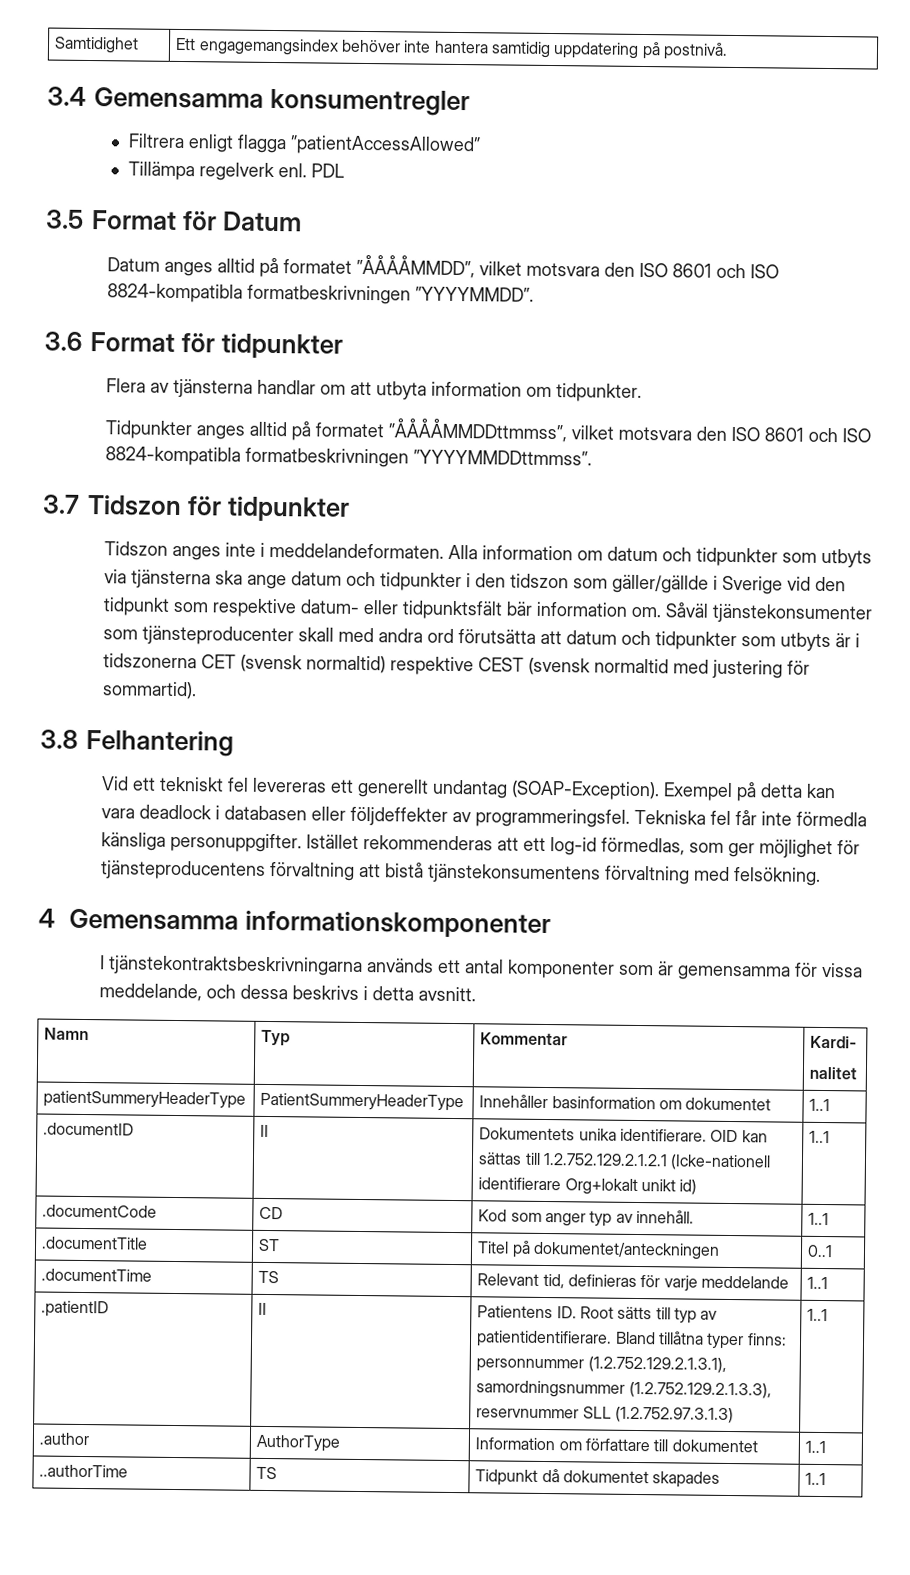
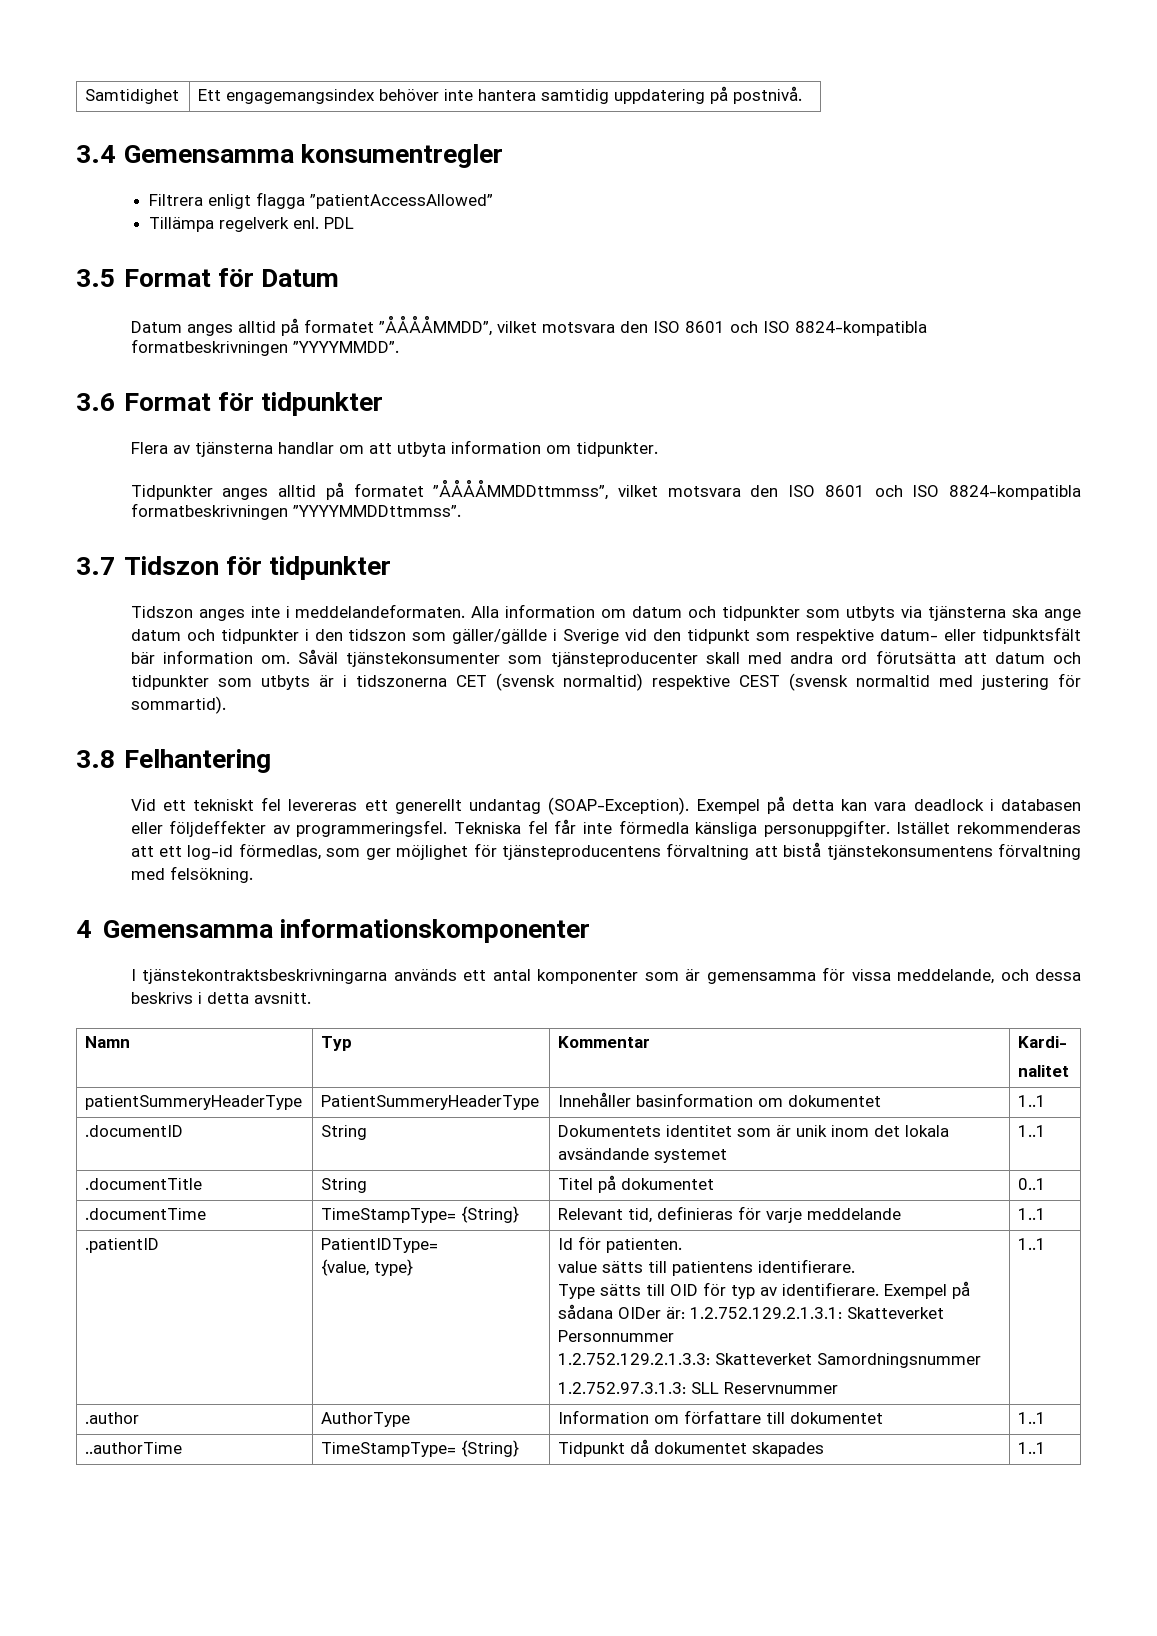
- .documentID | II | Dokumentets unika identifierare. OID kan sättas till 1.2.752.129.2.1.2.1 (Icke-nationell identifierare Org+lokalt unikt id) | 1..1
- .documentCode | CD | Kod som anger typ av innehåll. | 1..1
+ .documentID | String | Dokumentets identitet som är unik inom det lokala avsändande systemet | 1..1
- .documentTitle | ST | Titel på dokumentet/anteckningen | 0..1
+ .documentTitle | String | Titel på dokumentet | 0..1
- .documentTime | TS | Relevant tid, definieras för varje meddelande | 1..1
+ .documentTime | TimeStampType= {String} | Relevant tid, definieras för varje meddelande | 1..1
- .patientID | II | Patientens ID. Root sätts till typ av patientidentifierare. Bland tillåtna typer finns: personnummer (1.2.752.129.2.1.3.1), samordningsnummer (1.2.752.129.2.1.3.3), reservnummer SLL (1.2.752.97.3.1.3) | 1..1
+ .patientID | PatientIDType=
+ {value, type} | Id för patienten.
+ value sätts till patientens identifierare.
+ Type sätts till OID för typ av identifierare. Exempel på sådana OIDer är: 1.2.752.129.2.1.3.1: Skatteverket Personnummer
+ 1.2.752.129.2.1.3.3: Skatteverket Samordningsnummer
+ 1.2.752.97.3.1.3: SLL Reservnummer | 1..1
- ..authorTime | TS | Tidpunkt då dokumentet skapades | 1..1
+ ..authorTime | TimeStampType= {String} | Tidpunkt då dokumentet skapades | 1..1

